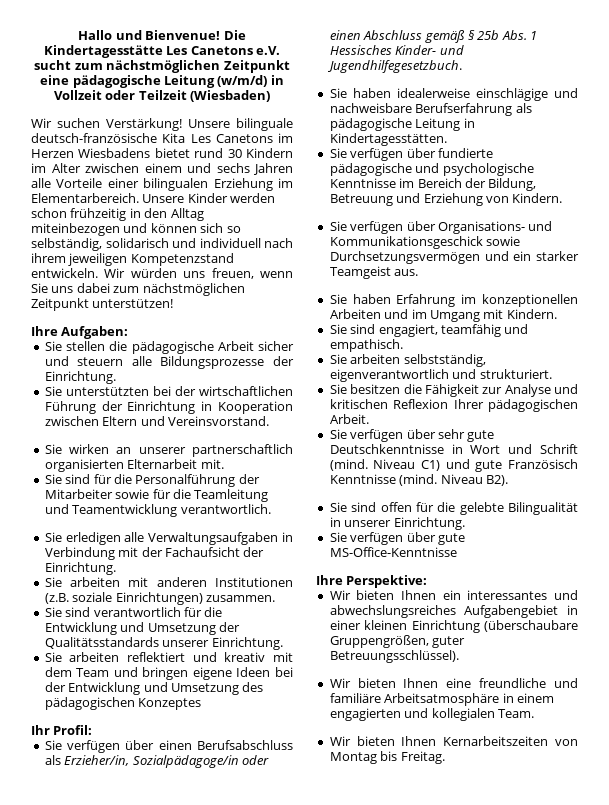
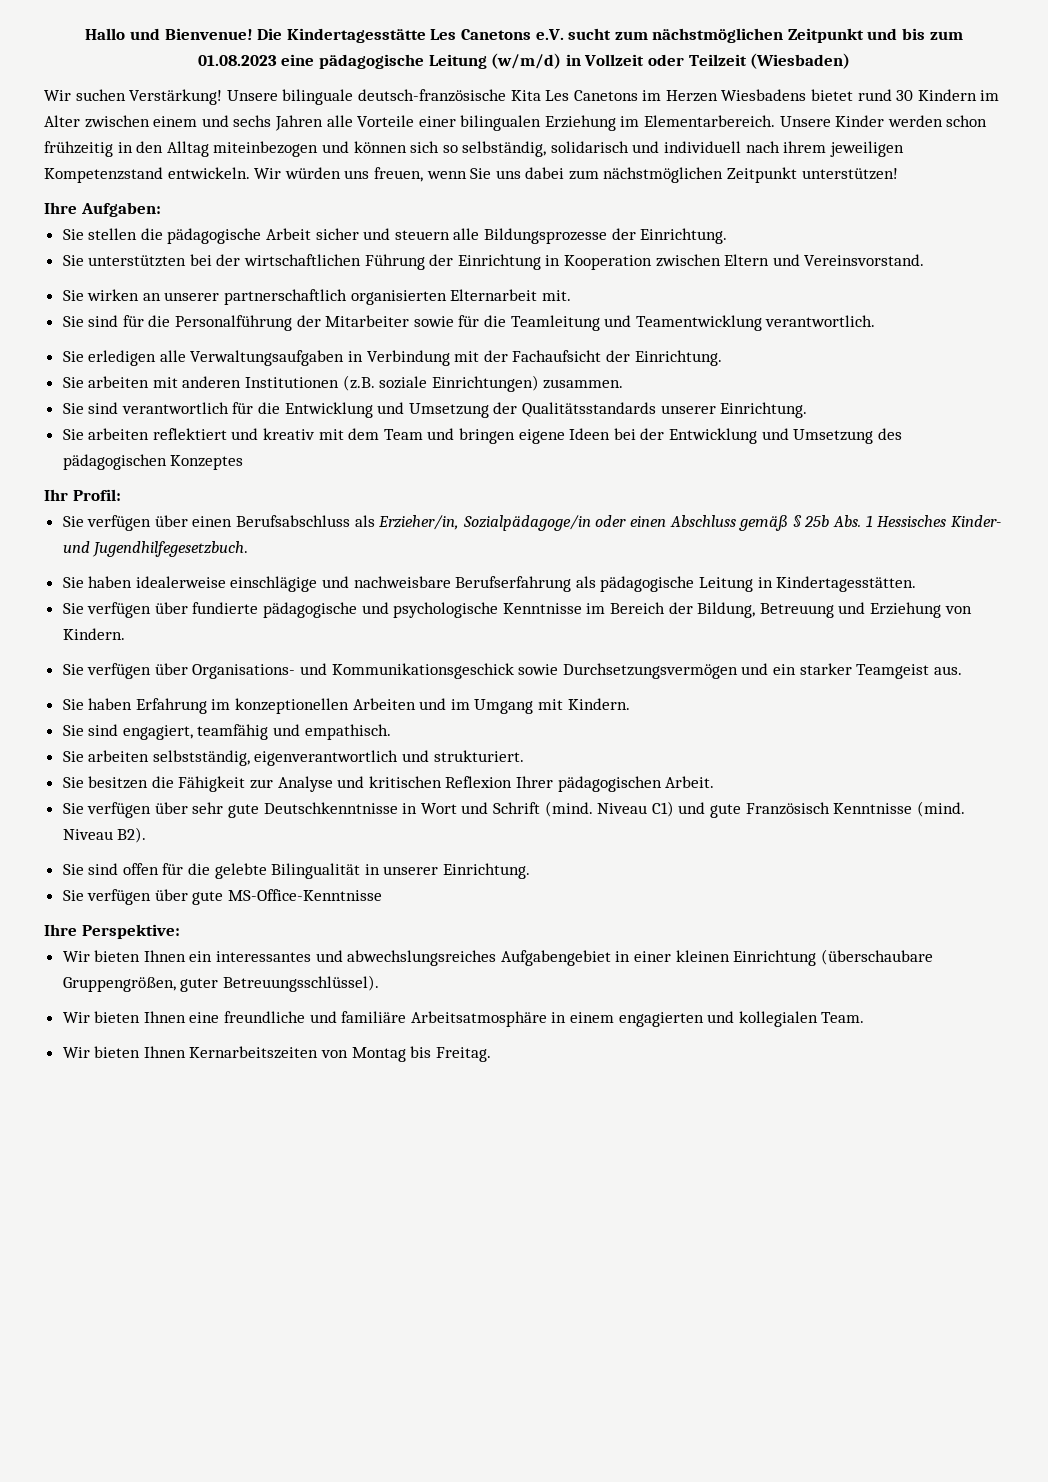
- Die Kindertagesstätte Les Canetons e.V. sucht zum nächstmöglichen Zeitpunkt eine pädagogische Leitung (w/m/d) in Vollzeit oder Teilzeit (Wiesbaden)
+ Die Kindertagesstätte Les Canetons e.V. sucht zum nächstmöglichen Zeitpunkt und bis zum 01.08.2023 eine pädagogische Leitung (w/m/d) in Vollzeit oder Teilzeit (Wiesbaden)

